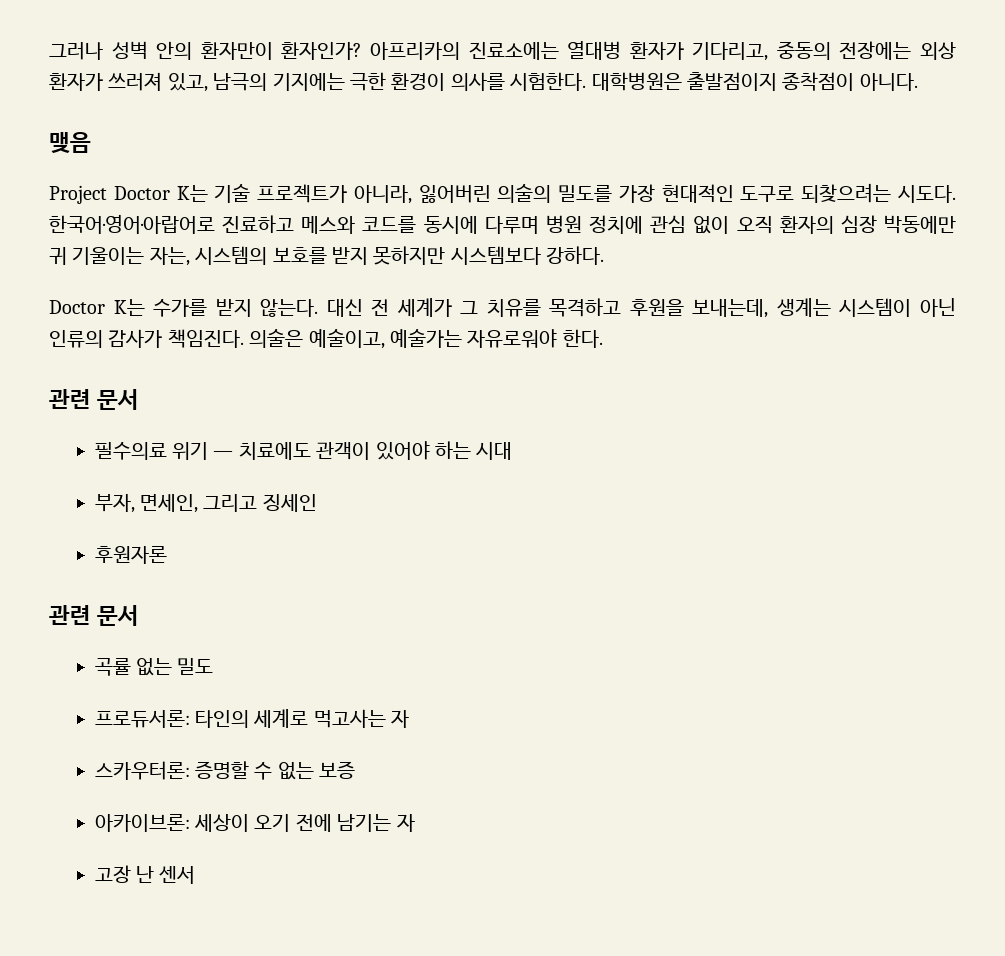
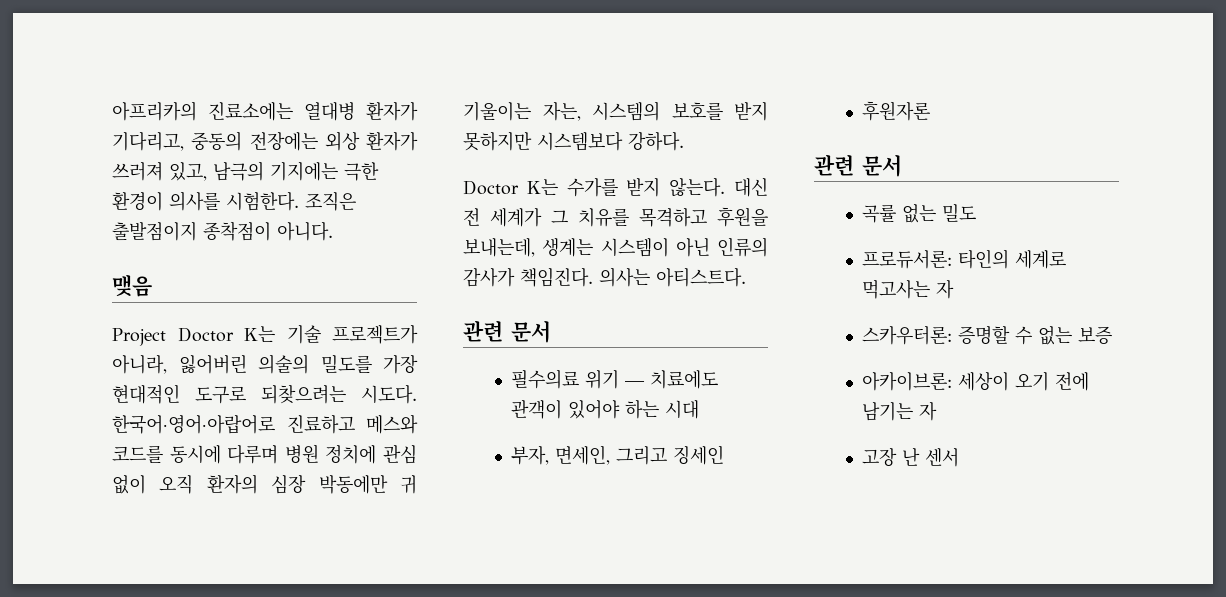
- 그러나 성벽 안의 환자만이 환자인가?
- 대학병원은 출발점이지 종착점이 아니다.
+ 조직은 출발점이지 종착점이 아니다.
- 의술은 예술이고, 예술가는 자유로워야 한다.
+ 의사는 아티스트다.

